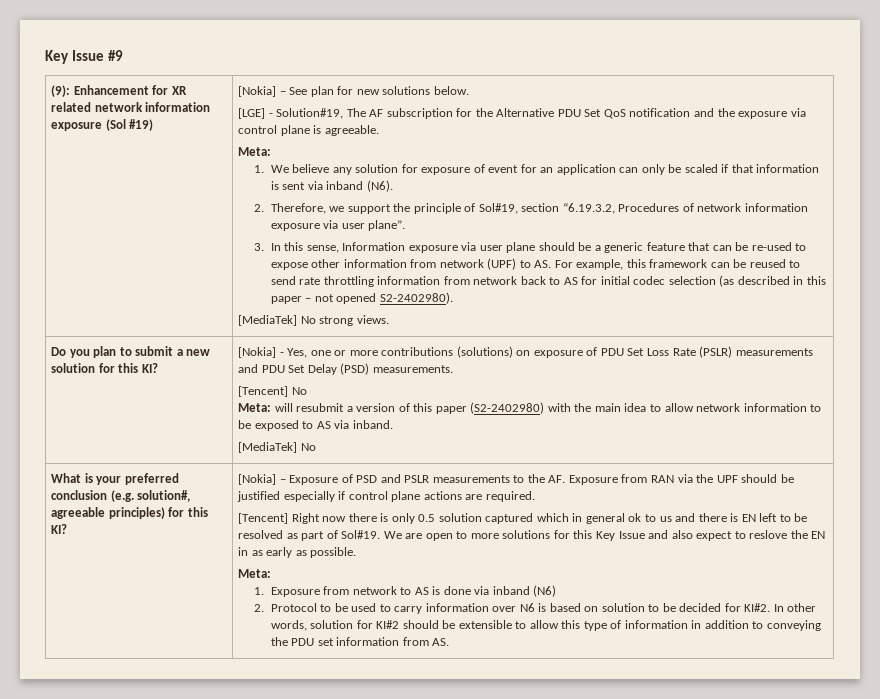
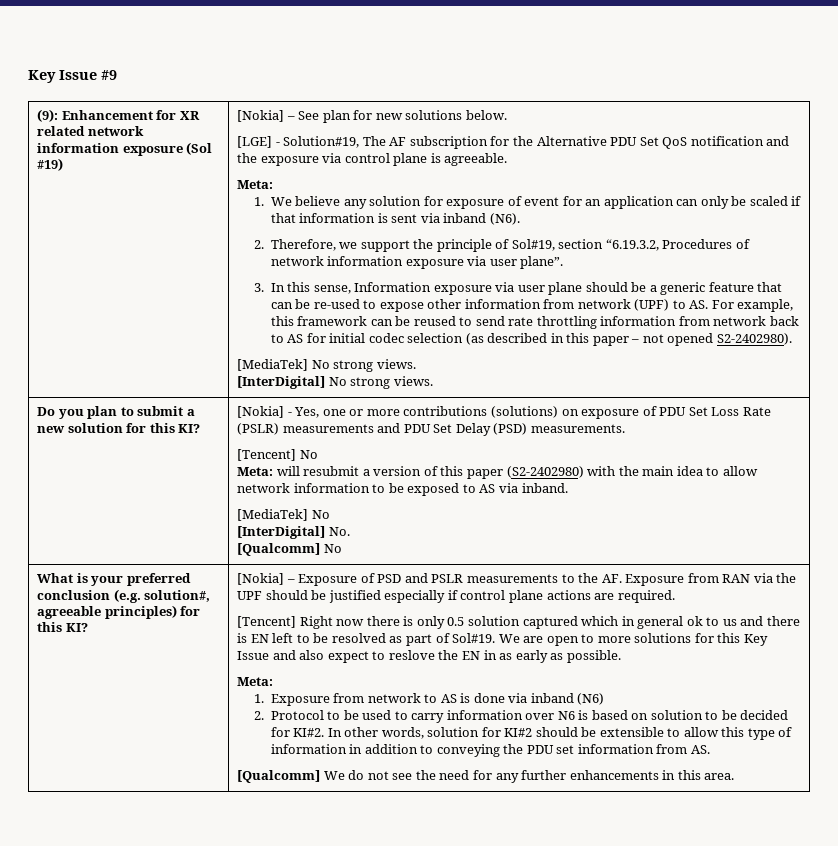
+ [InterDigital] No strong views.
+ [InterDigital] No.
+ [Qualcomm] No
+ [Qualcomm] We do not see the need for any further enhancements in this area.

